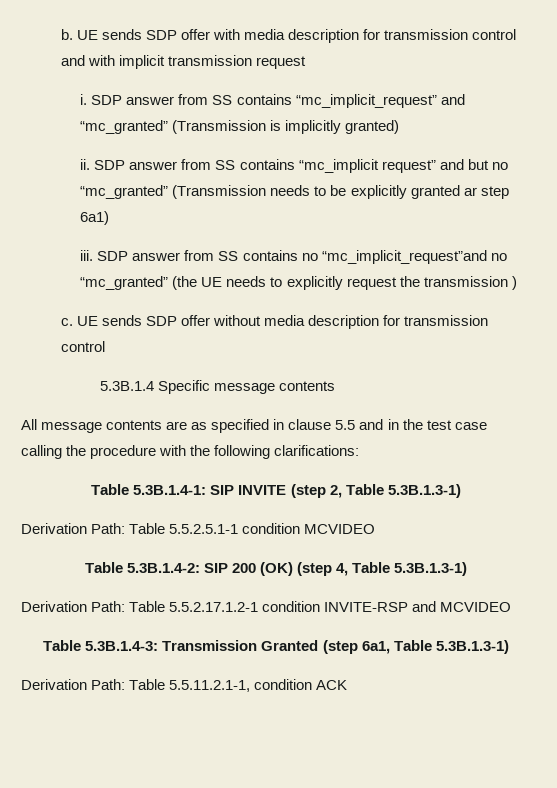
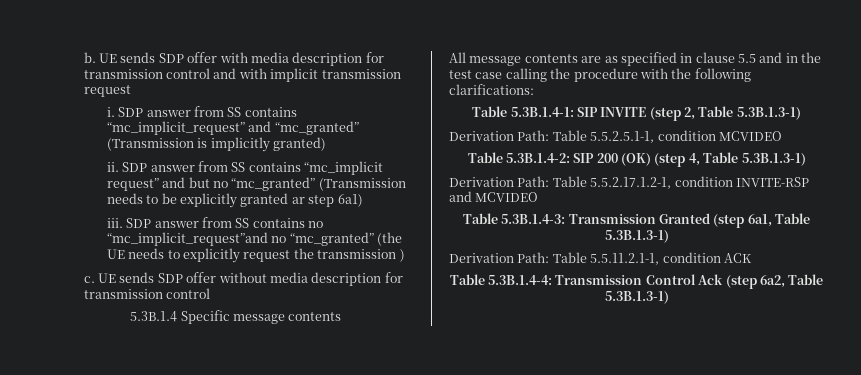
- Derivation Path: Table 5.5.2.5.1-1 condition MCVIDEO
+ Derivation Path: Table 5.5.2.5.1-1, condition MCVIDEO
- Derivation Path: Table 5.5.2.17.1.2-1 condition INVITE-RSP and MCVIDEO
+ Derivation Path: Table 5.5.2.17.1.2-1, condition INVITE-RSP and MCVIDEO
+ Table 5.3B.1.4-4: Transmission Control Ack (step 6a2, Table 5.3B.1.3-1)

